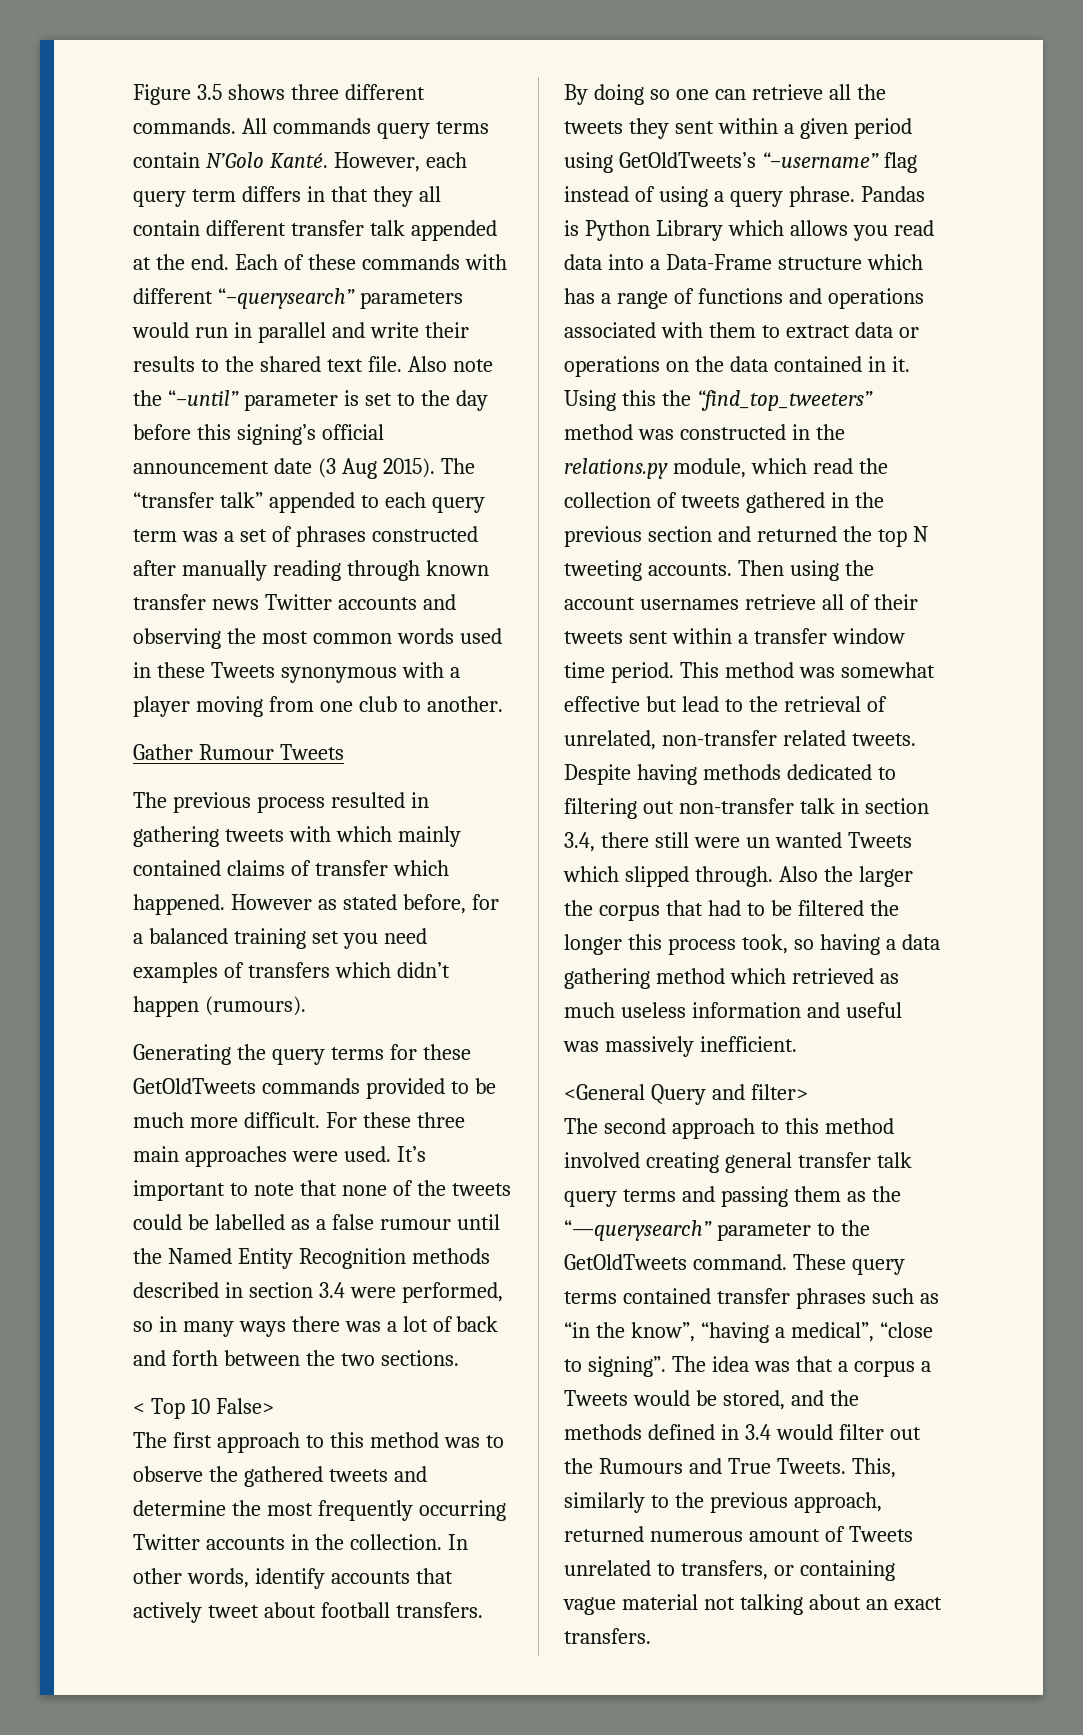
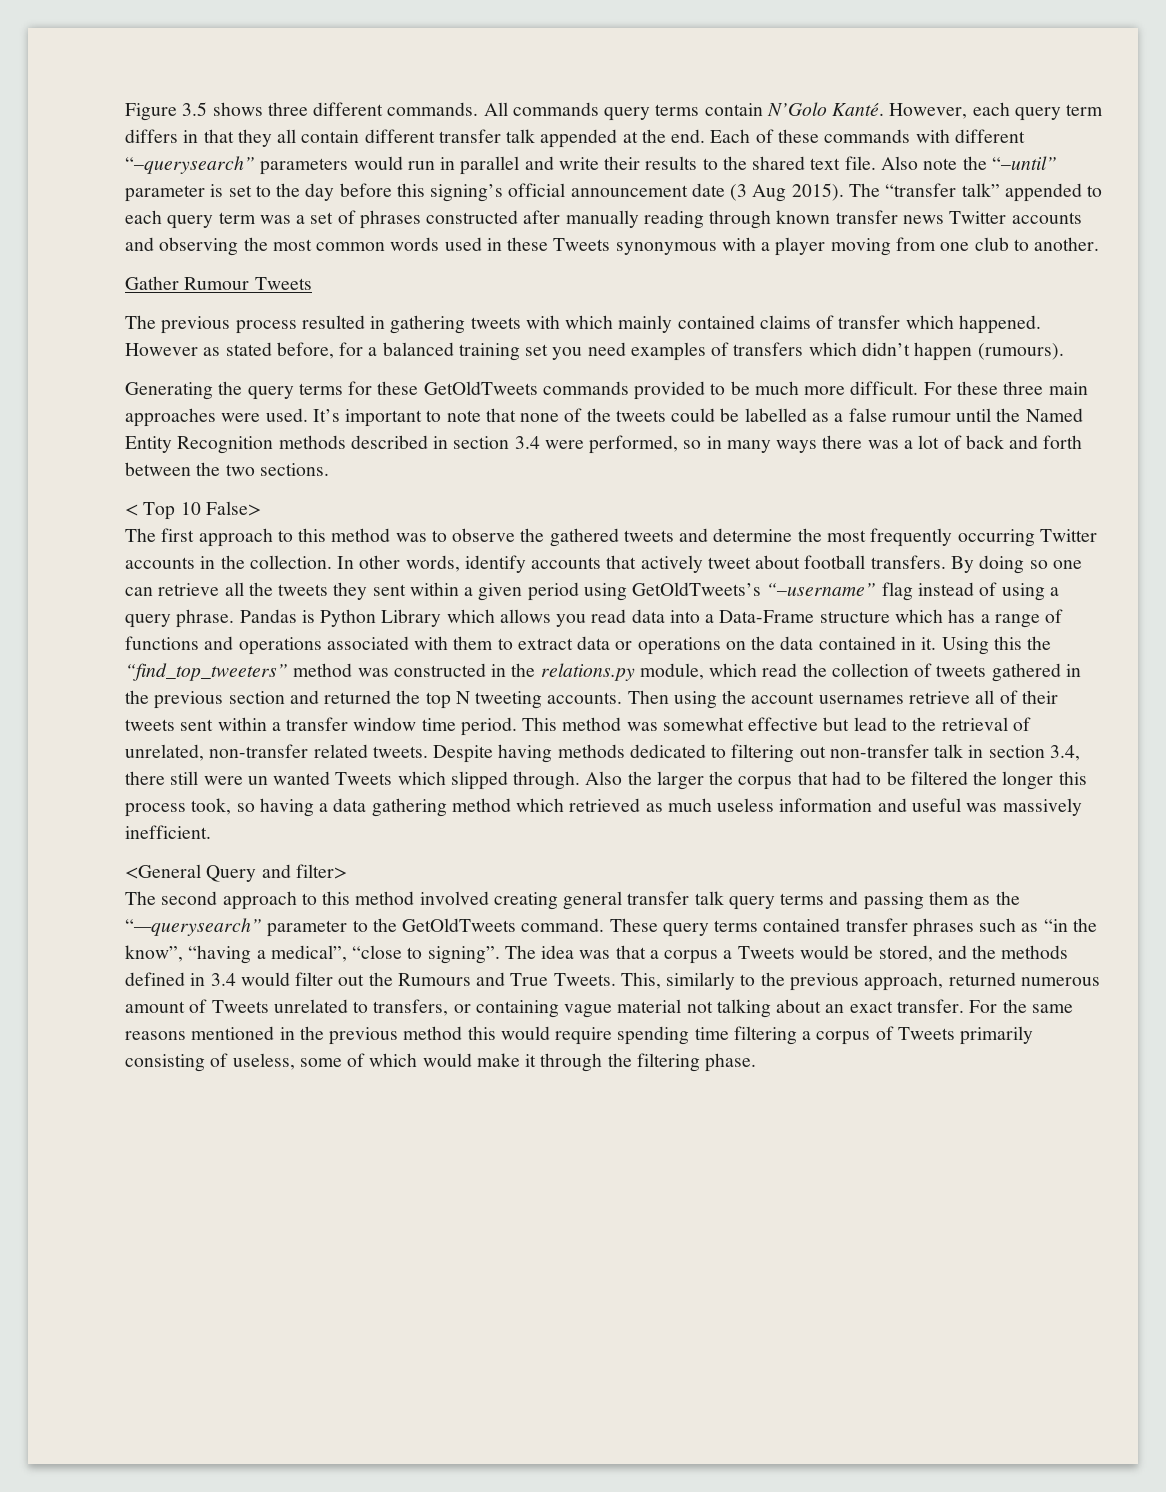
- This, similarly to the previous approach, returned numerous amount of Tweets unrelated to transfers, or containing vague material not talking about an exact transfers.
+ This, similarly to the previous approach, returned numerous amount of Tweets unrelated to transfers, or containing vague material not talking about an exact transfer. For the same reasons mentioned in the previous method this would require spending time filtering a corpus of Tweets primarily consisting of useless, some of which would make it through the filtering phase.

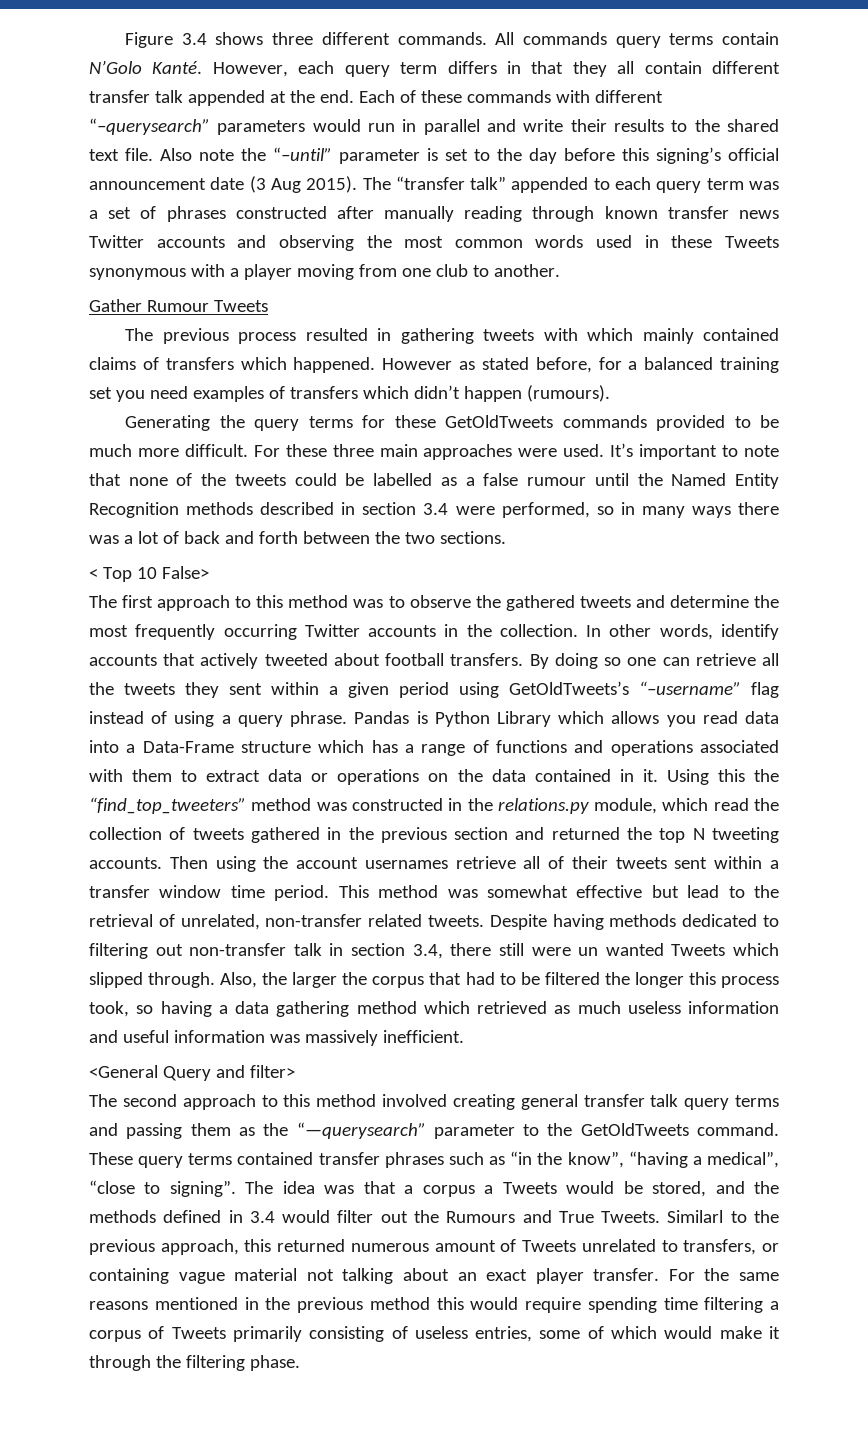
- Figure 3.5 shows three different commands.
+ Figure 3.4 shows three different commands.
- The previous process resulted in gathering tweets with which mainly contained claims of transfer which happened.
+ The previous process resulted in gathering tweets with which mainly contained claims of transfers which happened.
- In other words, identify accounts that actively tweet about football transfers.
+ In other words, identify accounts that actively tweeted about football transfers.
- Also the larger the corpus that had to be filtered the longer this process took, so having a data gathering method which retrieved as much useless information and useful was massively inefficient.
+ Also, the larger the corpus that had to be filtered the longer this process took, so having a data gathering method which retrieved as much useless information and useful information was massively inefficient.
- This, similarly to the previous approach, returned numerous amount of Tweets unrelated to transfers, or containing vague material not talking about an exact transfer.
+ Similarl to the previous approach, this returned numerous amount of Tweets unrelated to transfers, or containing vague material not talking about an exact player transfer.
- For the same reasons mentioned in the previous method this would require spending time filtering a corpus of Tweets primarily consisting of useless, some of which would make it through the filtering phase.
+ For the same reasons mentioned in the previous method this would require spending time filtering a corpus of Tweets primarily consisting of useless entries, some of which would make it through the filtering phase.

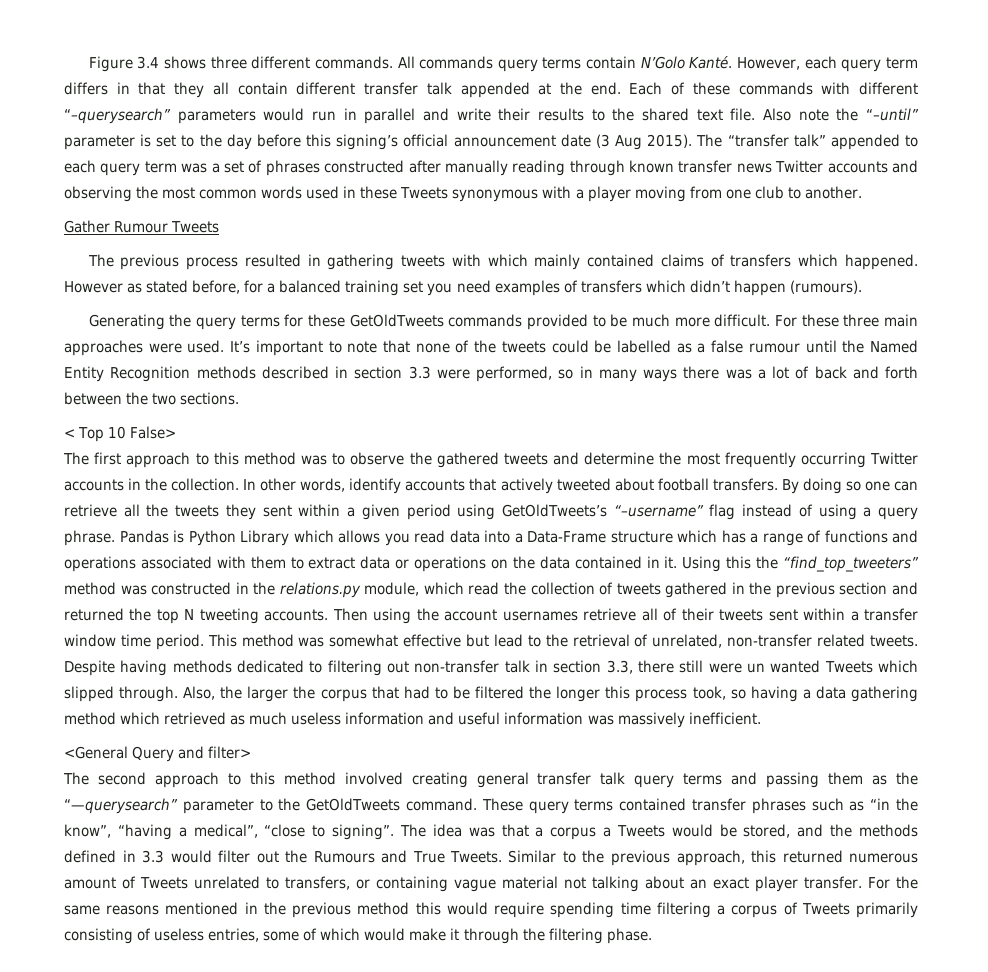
- It’s important to note that none of the tweets could be labelled as a false rumour until the Named Entity Recognition methods described in section 3.4 were performed, so in many ways there was a lot of back and forth between the two sections.
+ It’s important to note that none of the tweets could be labelled as a false rumour until the Named Entity Recognition methods described in section 3.3 were performed, so in many ways there was a lot of back and forth between the two sections.
- Despite having methods dedicated to filtering out non-transfer talk in section 3.4, there still were un wanted Tweets which slipped through.
+ Despite having methods dedicated to filtering out non-transfer talk in section 3.3, there still were un wanted Tweets which slipped through.
- The idea was that a corpus a Tweets would be stored, and the methods defined in 3.4 would filter out the Rumours and True Tweets.
+ The idea was that a corpus a Tweets would be stored, and the methods defined in 3.3 would filter out the Rumours and True Tweets.
- Similarl to the previous approach, this returned numerous amount of Tweets unrelated to transfers, or containing vague material not talking about an exact player transfer.
+ Similar to the previous approach, this returned numerous amount of Tweets unrelated to transfers, or containing vague material not talking about an exact player transfer.

